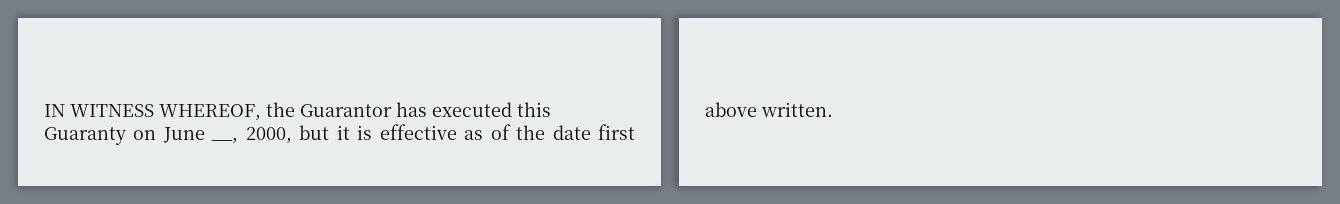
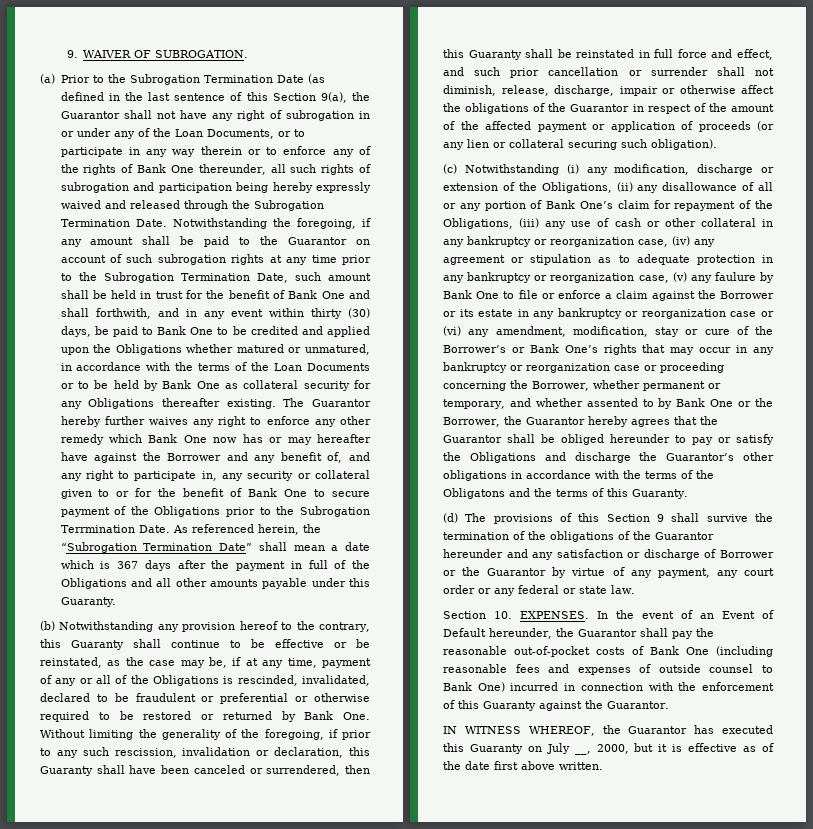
+ 9. WAIVER OF SUBROGATION.
+ (a) Prior to the Subrogation Termination Date (as defined in the last sentence of this Section 9(a), the Guarantor shall not have any right of subrogation in or under any of the Loan Documents, or to participate in any way therein or to enforce any of the rights of Bank One thereunder, all such rights of subrogation and participation being hereby expressly waived and released through the Subrogation Termination Date. Notwithstanding the foregoing, if any amount shall be paid to the Guarantor on account of such subrogation rights at any time prior to the Subrogation Termination Date, such amount shall be held in trust for the benefit of Bank One and shall forthwith, and in any event within thirty (30) days, be paid to Bank One to be credited and applied upon the Obligations whether matured or unmatured, in accordance with the terms of the Loan Documents or to be held by Bank One as collateral security for any Obligations thereafter existing. The Guarantor hereby further waives any right to enforce any other remedy which Bank One now has or may hereafter have against the Borrower and any benefit of, and any right to participate in, any security or collateral given to or for the benefit of Bank One to secure payment of the Obligations prior to the Subrogation Terrmination Date. As referenced herein, the “Subrogation Termination Date” shall mean a date which is 367 days after the payment in full of the Obligations and all other amounts payable under this Guaranty.
+ (b) Notwithstanding any provision hereof to the contrary, this Guaranty shall continue to be effective or be reinstated, as the case may be, if at any time, payment of any or all of the Obligations is rescinded, invalidated, declared to be fraudulent or preferential or otherwise required to be restored or returned by Bank One. Without limiting the generality of the foregoing, if prior to any such rescission, invalidation or declaration, this Guaranty shall have been canceled or surrendered, then this Guaranty shall be reinstated in full force and effect, and such prior cancellation or surrender shall not diminish, release, discharge, impair or otherwise affect the obligations of the Guarantor in respect of the amount of the affected payment or application of proceeds (or any lien or collateral securing such obligation).
+ (c) Notwithstanding (i) any modification, discharge or extension of the Obligations, (ii) any disallowance of all or any portion of Bank One’s claim for repayment of the Obligations, (iii) any use of cash or other collateral in any bankruptcy or reorganization case, (iv) any agreement or stipulation as to adequate protection in any bankruptcy or reorganization case, (v) any faulure by Bank One to file or enforce a claim against the Borrower or its estate in any bankruptcy or reorganization case or (vi) any amendment, modification, stay or cure of the Borrower’s or Bank One’s rights that may occur in any bankruptcy or reorganization case or proceeding concerning the Borrower, whether permanent or temporary, and whether assented to by Bank One or the Borrower, the Guarantor hereby agrees that the Guarantor shall be obliged hereunder to pay or satisfy the Obligations and discharge the Guarantor’s other obligations in accordance with the terms of the Obligatons and the terms of this Guaranty.
+ (d) The provisions of this Section 9 shall survive the termination of the obligations of the Guarantor hereunder and any satisfaction or discharge of Borrower or the Guarantor by virtue of any payment, any court order or any federal or state law.
+ Section 10. EXPENSES. In the event of an Event of Default hereunder, the Guarantor shall pay the reasonable out-of-pocket costs of Bank One (including reasonable fees and expenses of outside counsel to Bank One) incurred in connection with the enforcement of this Guaranty against the Guarantor.
- IN WITNESS WHEREOF, the Guarantor has executed this Guaranty on June __, 2000, but it is effective as of the date first above written.
+ IN WITNESS WHEREOF, the Guarantor has executed this Guaranty on July __, 2000, but it is effective as of the date first above written.

